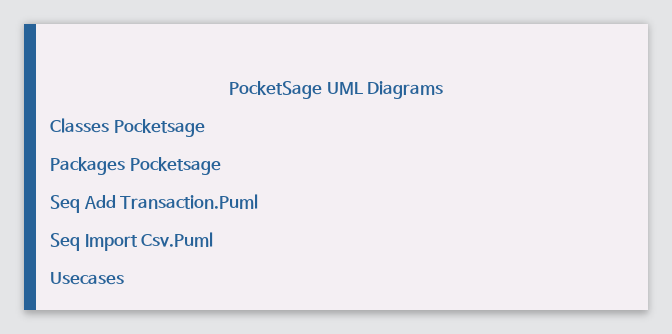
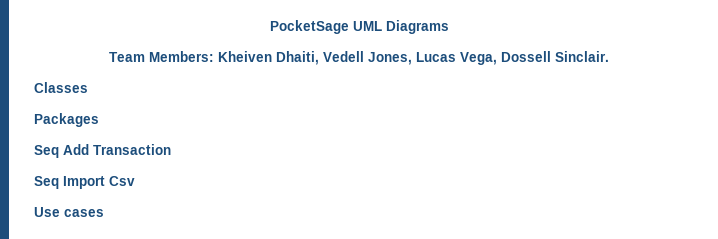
+ Team Members: Kheiven Dhaiti, Vedell Jones, Lucas Vega, Dossell Sinclair.
- Classes Pocketsage
+ Classes
- Packages Pocketsage
+ Packages
- Seq Add Transaction.Puml
+ Seq Add Transaction
- Seq Import Csv.Puml
- Usecases
+ Seq Import Csv
+ Use cases

